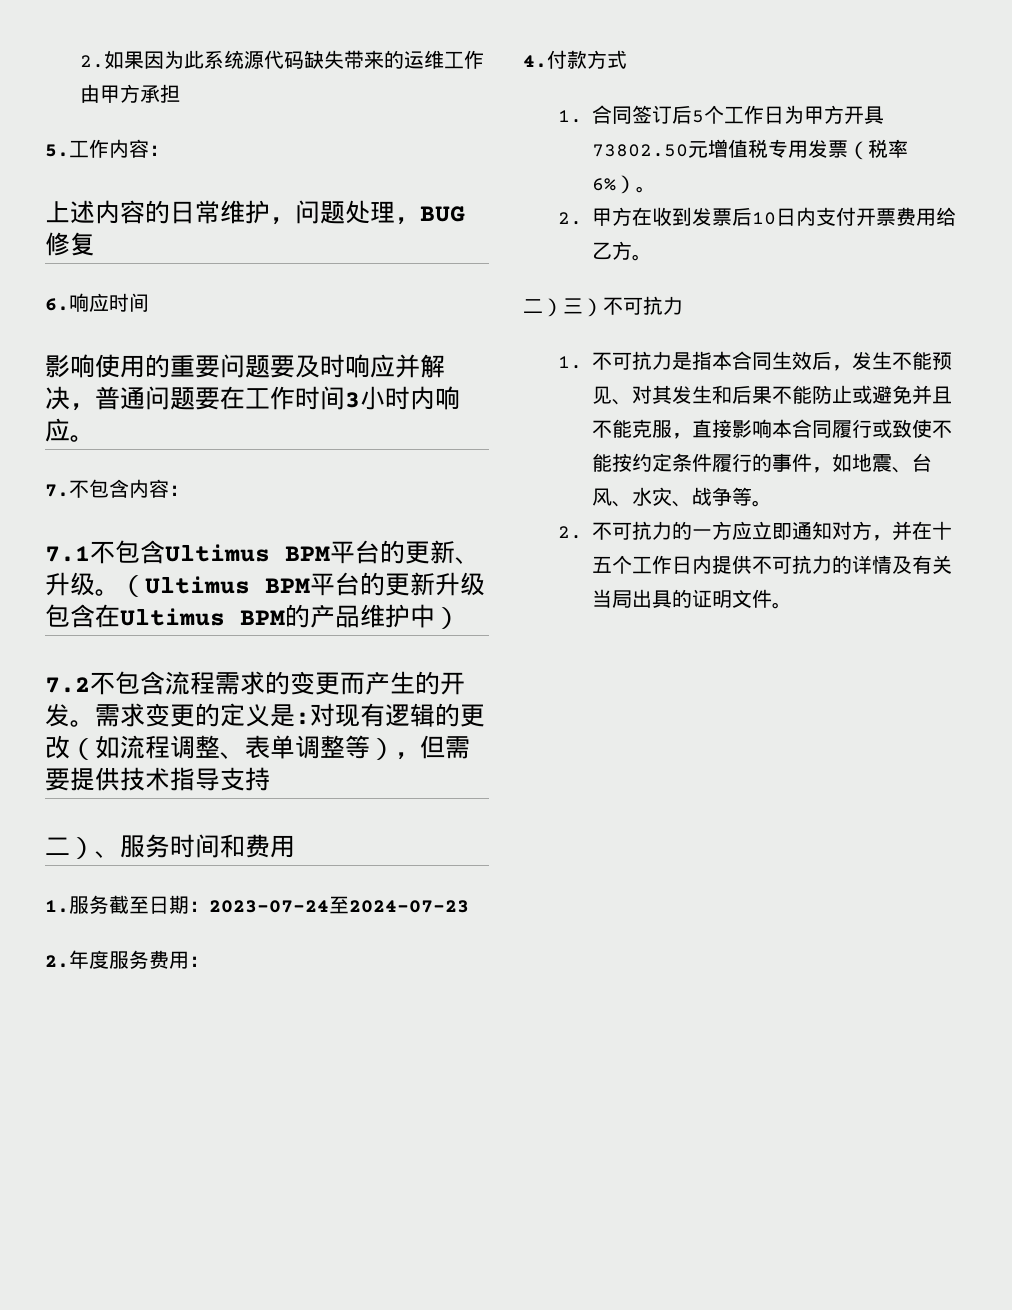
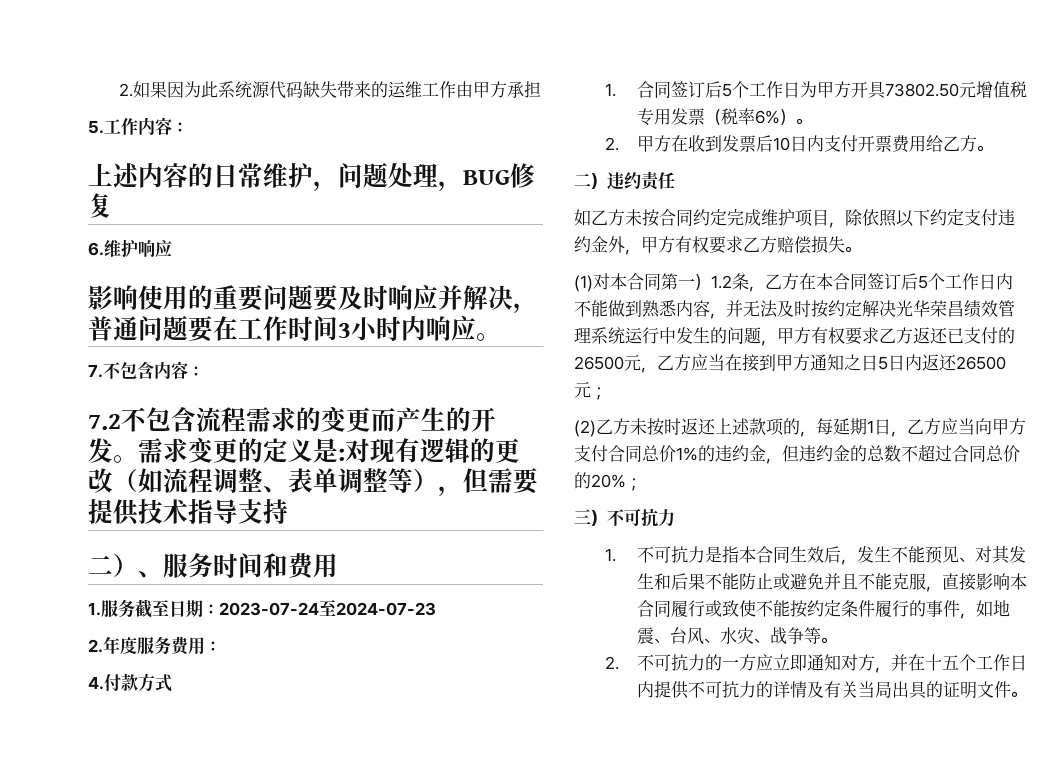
- 6.响应时间
+ 6.维护响应
- 7.1不包含Ultimus BPM平台的更新、升级。（Ultimus BPM平台的更新升级包含在Ultimus BPM的产品维护中）
- 二）三）不可抗力
+ 二）违约责任
+ 如乙方未按合同约定完成维护项目，除依照以下约定支付违约金外，甲方有权要求乙方赔偿损失。
+ (1)对本合同第一）1.2条，乙方在本合同签订后5个工作日内不能做到熟悉内容，并无法及时按约定解决光华荣昌绩效管理系统运行中发生的问题，甲方有权要求乙方返还已支付的26500元，乙方应当在接到甲方通知之日5日内返还26500元；
+ (2)乙方未按时返还上述款项的，每延期1日，乙方应当向甲方支付合同总价1%的违约金，但违约金的总数不超过合同总价的20%；
+ 三）不可抗力

